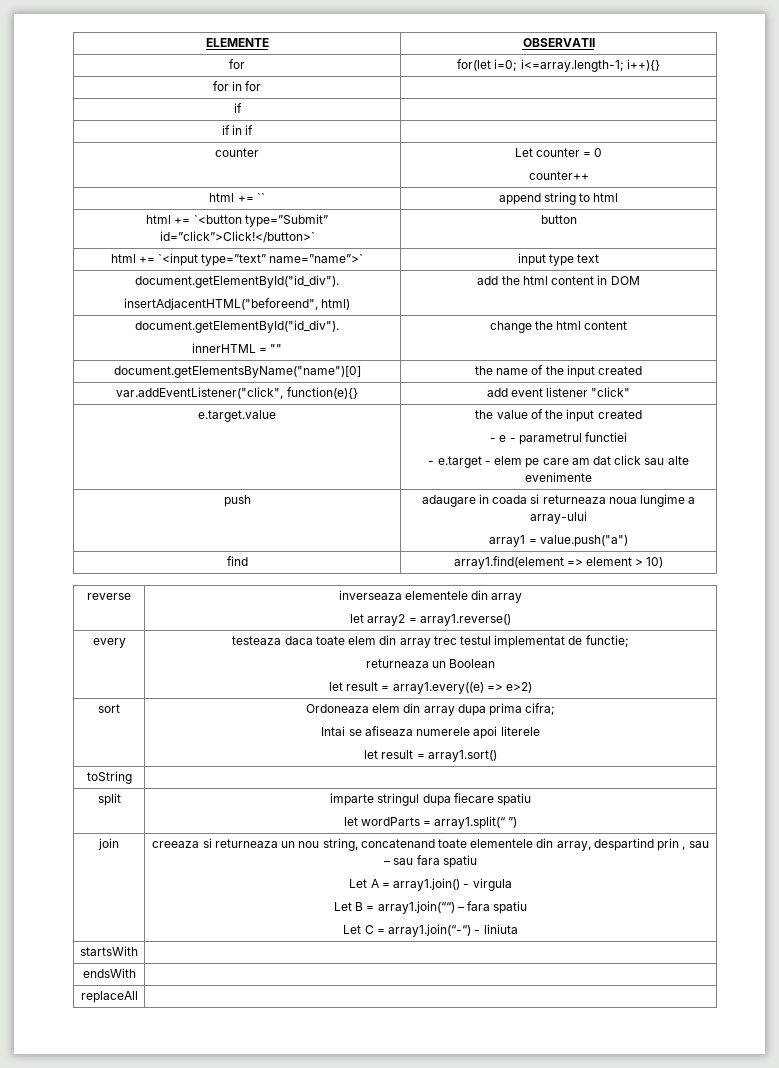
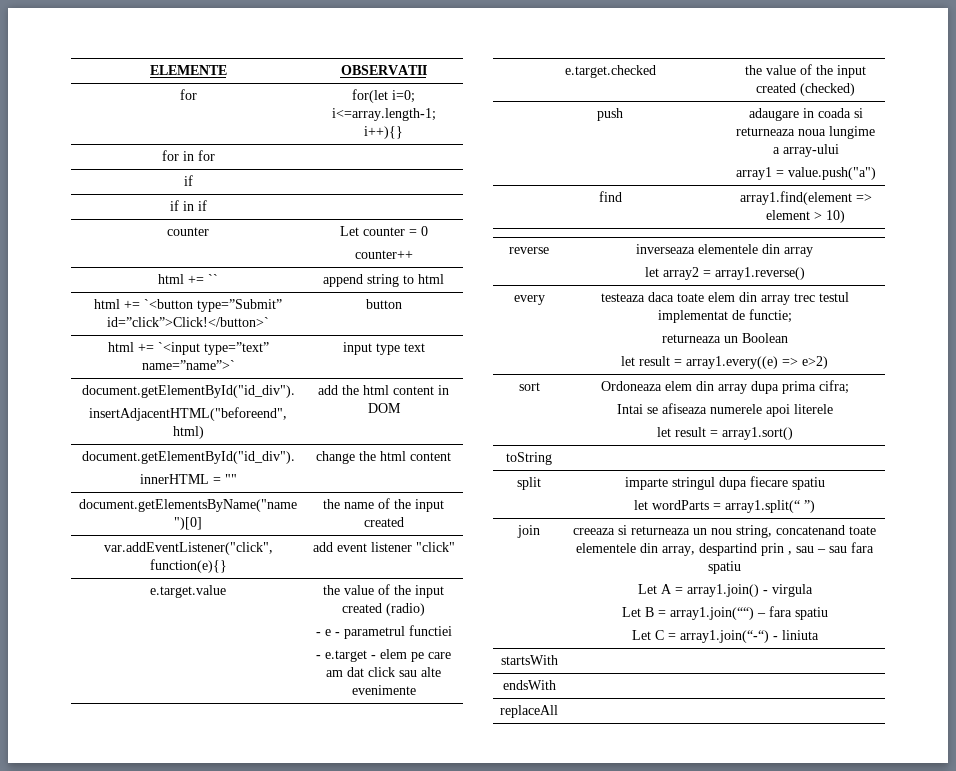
- e.target.value | the value of the input created
+ e.target.value | the value of the input created (radio)
+ e.target.checked | the value of the input created (checked)

